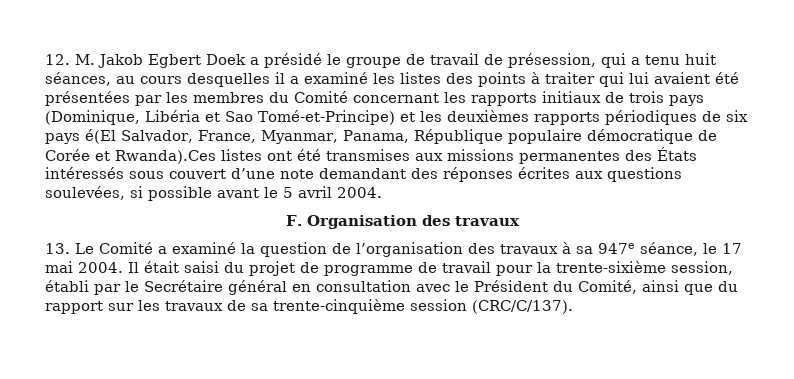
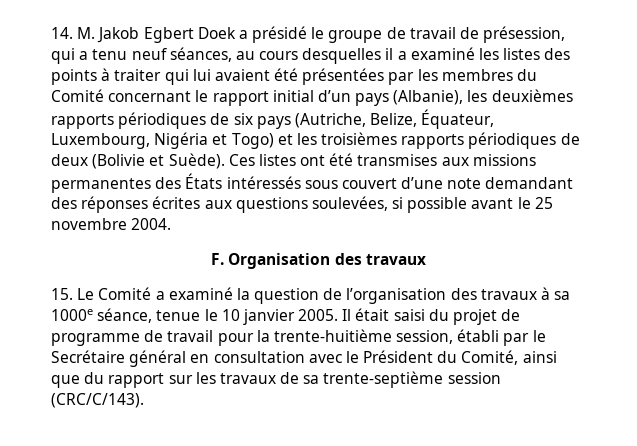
- 12. M. Jakob Egbert Doek a présidé le groupe de travail de présession, qui a tenu huit séances, au cours desquelles il a examiné les listes des points à traiter qui lui avaient été présentées par les membres du Comité concernant les rapports initiaux de trois pays (Dominique, Libéria et Sao Tomé-et-Principe) et les deuxièmes rapports périodiques de six pays é(El Salvador, France, Myanmar, Panama, République populaire démocratique de Corée et Rwanda).Ces listes ont été transmises aux missions permanentes des États intéressés sous couvert d’une note demandant des réponses écrites aux questions soulevées, si possible avant le 5 avril 2004.
+ 14. M. Jakob Egbert Doek a présidé le groupe de travail de présession, qui a tenu neuf séances, au cours desquelles il a examiné les listes des points à traiter qui lui avaient été présentées par les membres du Comité concernant le rapport initial d’un pays (Albanie), les deuxièmes rapports périodiques de six pays (Autriche, Belize, Équateur, Luxembourg, Nigéria et Togo) et les troisièmes rapports périodiques de deux (Bolivie et Suède). Ces listes ont été transmises aux missions permanentes des États intéressés sous couvert d’une note demandant des réponses écrites aux questions soulevées, si possible avant le 25 novembre 2004.
- 13. Le Comité a examiné la question de l’organisation des travaux à sa 947e séance, le 17 mai 2004.
+ 15. Le Comité a examiné la question de l’organisation des travaux à sa 1000e séance, tenue le 10 janvier 2005.
- Il était saisi du projet de programme de travail pour la trente-sixième session, établi par le Secrétaire général en consultation avec le Président du Comité, ainsi que du rapport sur les travaux de sa trente-cinquième session (CRC/C/137).
+ Il était saisi du projet de programme de travail pour la trente-huitième session, établi par le Secrétaire général en consultation avec le Président du Comité, ainsi que du rapport sur les travaux de sa trente-septième session (CRC/C/143).

